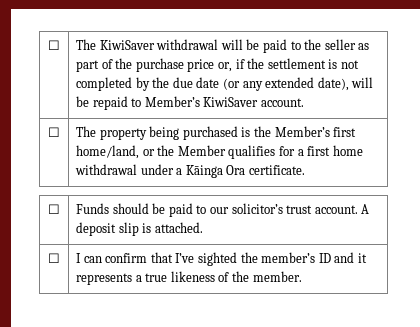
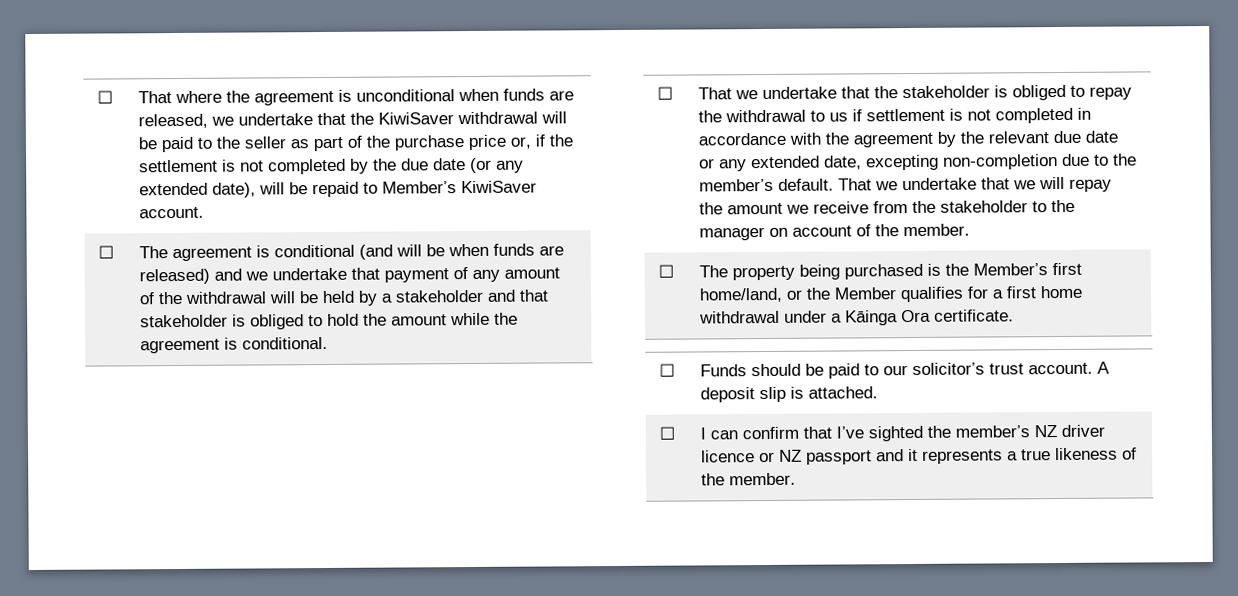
- ☐ | The KiwiSaver withdrawal will be paid to the seller as part of the purchase price or, if the settlement is not completed by the due date (or any extended date), will be repaid to Member’s KiwiSaver account.
+ ☐ | That where the agreement is unconditional when funds are released, we undertake that the KiwiSaver withdrawal will be paid to the seller as part of the purchase price or, if the settlement is not completed by the due date (or any extended date), will be repaid to Member’s KiwiSaver account.
+ ☐ | The agreement is conditional (and will be when funds are released) and we undertake that payment of any amount of the withdrawal will be held by a stakeholder and that stakeholder is obliged to hold the amount while the agreement is conditional.
+ ☐ | That we undertake that the stakeholder is obliged to repay the withdrawal to us if settlement is not completed in accordance with the agreement by the relevant due date or any extended date, excepting non-completion due to the member’s default. That we undertake that we will repay the amount we receive from the stakeholder to the manager on account of the member.
- ☐ | I can confirm that I’ve sighted the member’s ID and it represents a true likeness of the member.
+ ☐ | I can confirm that I’ve sighted the member’s NZ driver licence or NZ passport and it represents a true likeness of the member.

